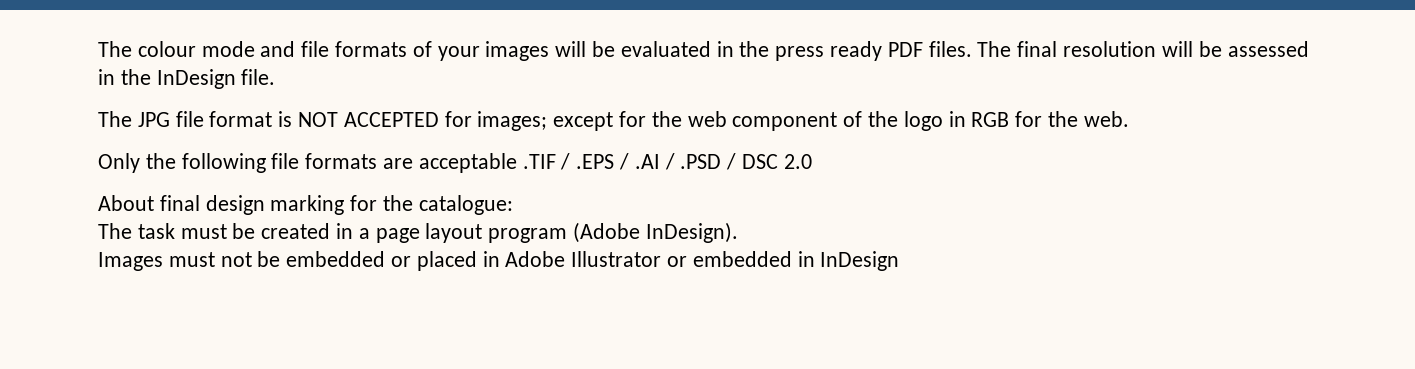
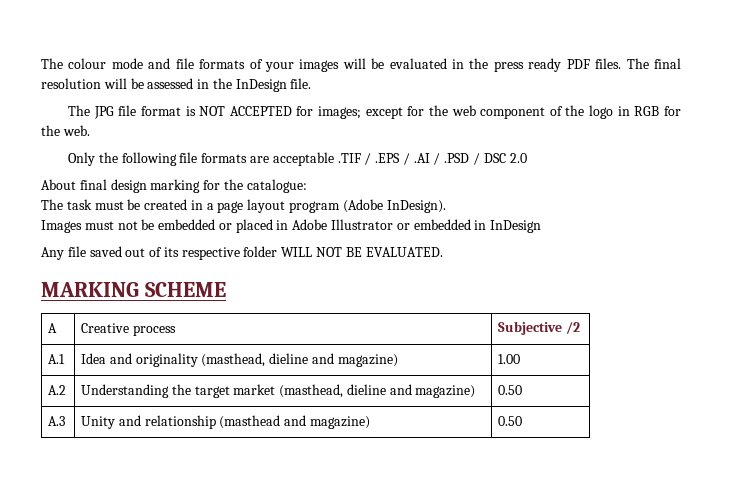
+ Any file saved out of its respective folder WILL NOT BE EVALUATED.
+ MARKING SCHEME
+ A | Creative process | Subjective /2
+ A.1 | Idea and originality (masthead, dieline and magazine) | 1.00
+ A.2 | Understanding the target market (masthead, dieline and magazine) | 0.50
+ A.3 | Unity and relationship (masthead and magazine) | 0.50

